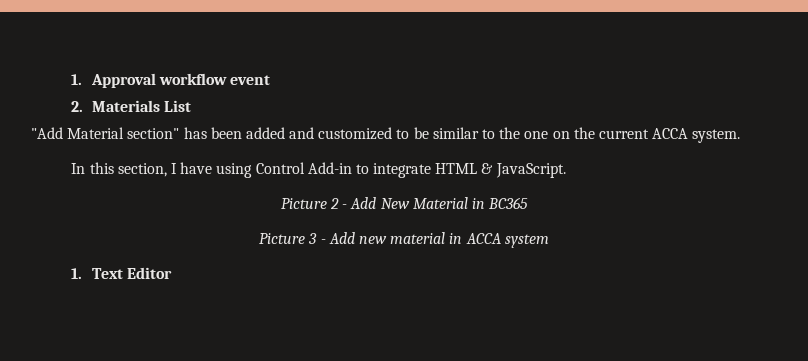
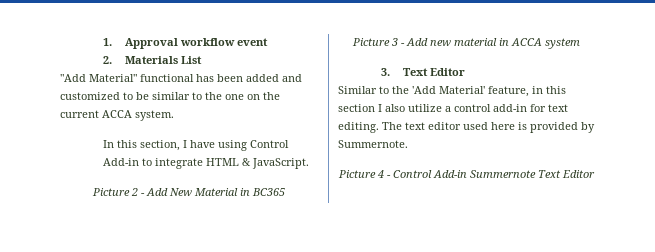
- "Add Material section" has been added and customized to be similar to the one on the current ACCA system.
+ "Add Material" functional has been added and customized to be similar to the one on the current ACCA system.
- 1. Text Editor
+ 3. Text Editor
+ Similar to the 'Add Material' feature, in this section I also utilize a control add-in for text editing. The text editor used here is provided by Summernote.
+ Picture 4 - Control Add-in Summernote Text Editor

